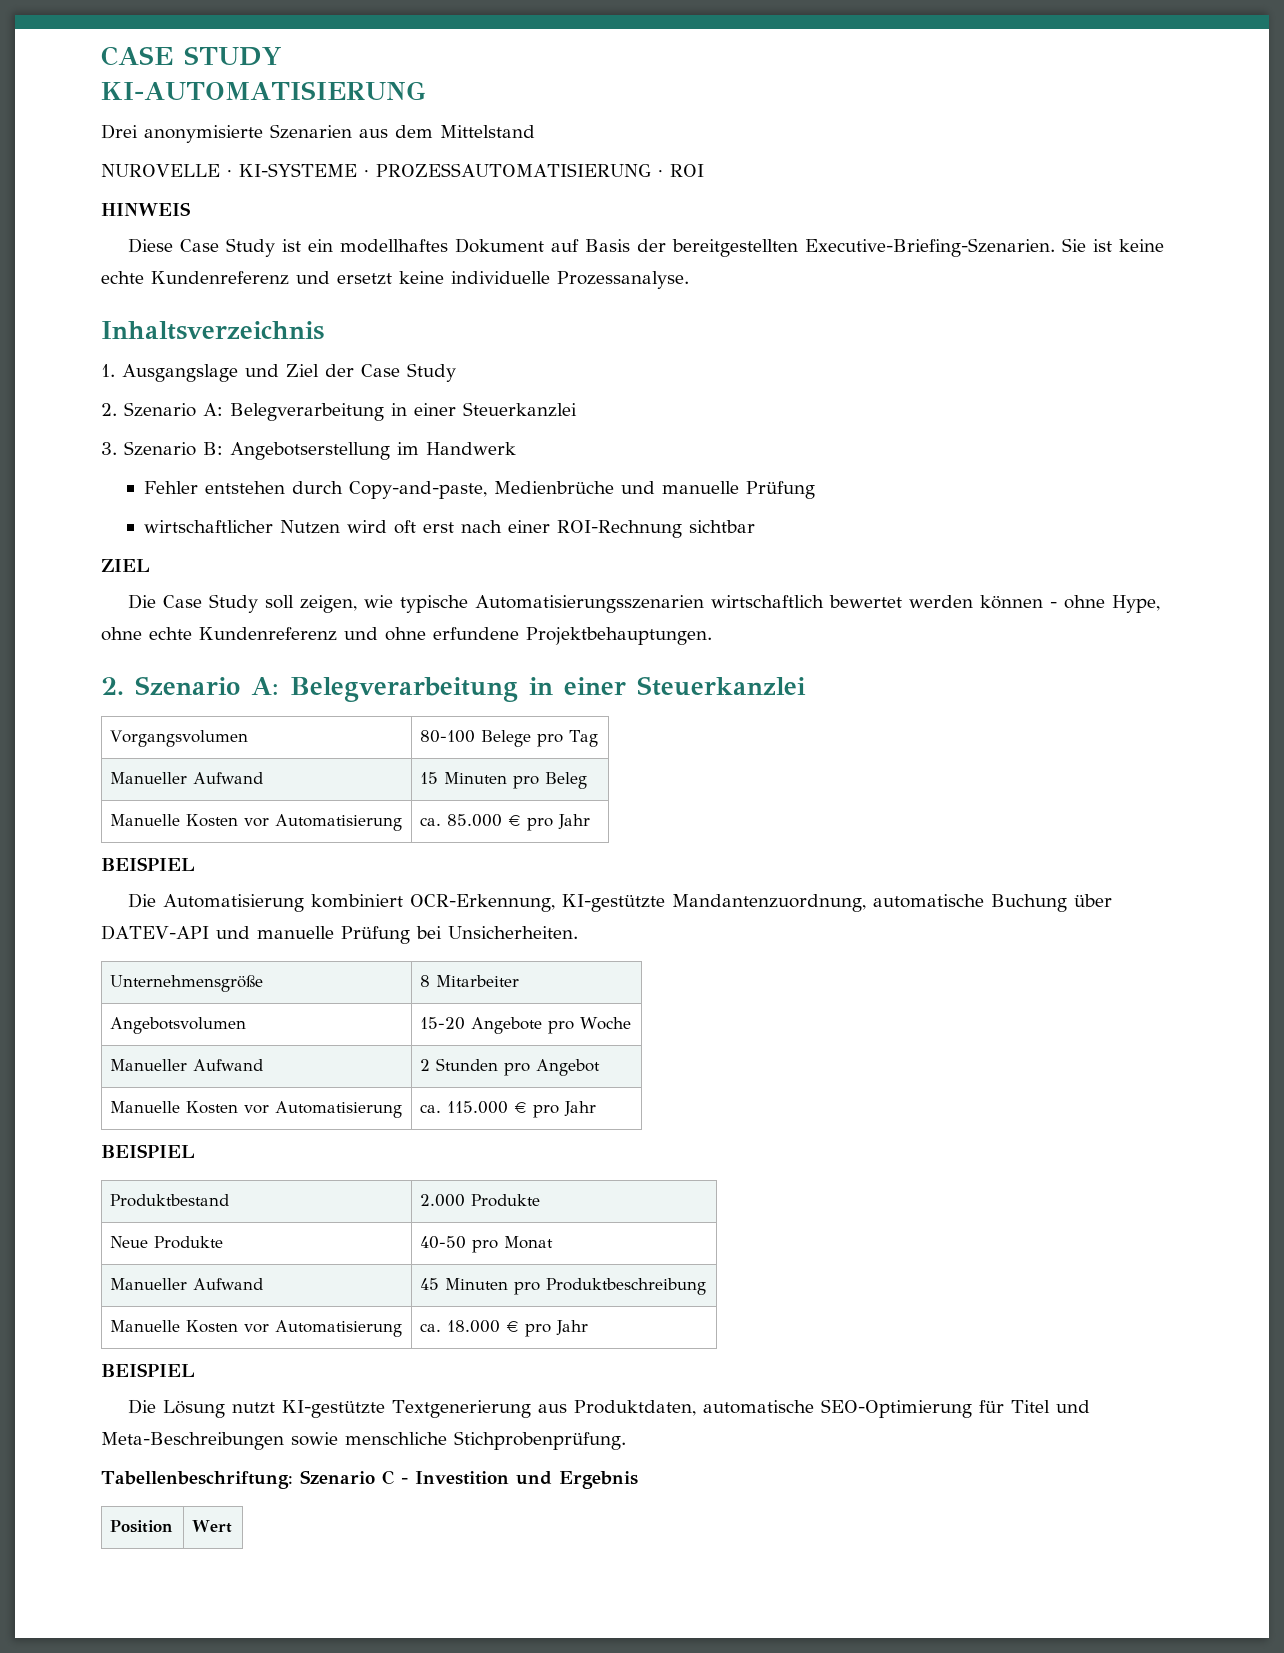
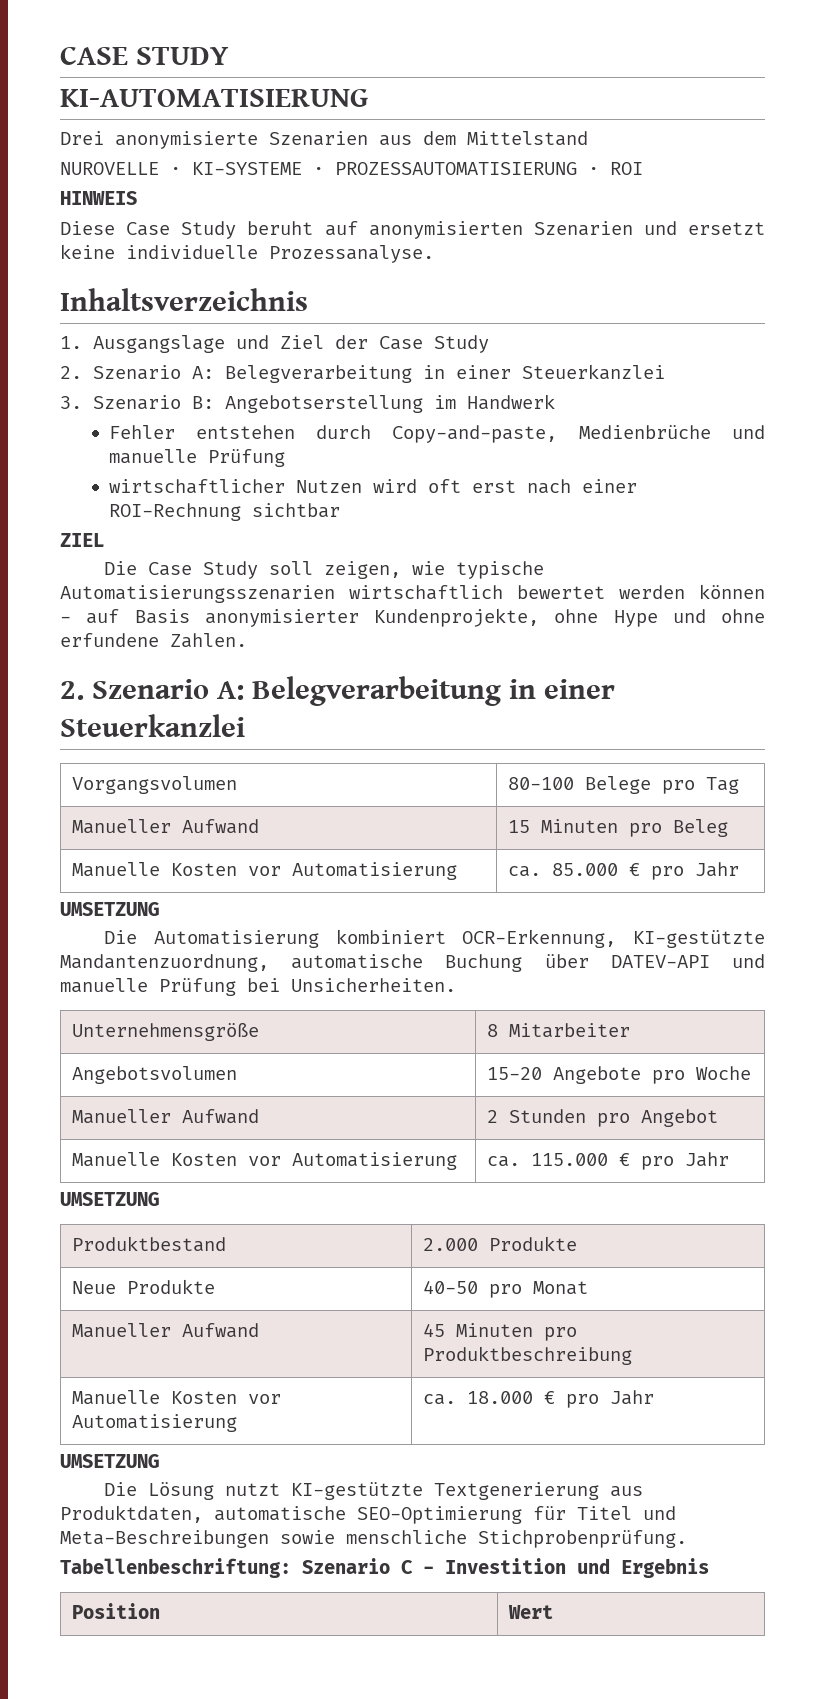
- Diese Case Study ist ein modellhaftes Dokument auf Basis der bereitgestellten Executive-Briefing-Szenarien. Sie ist keine echte Kundenreferenz und ersetzt keine individuelle Prozessanalyse.
+ Diese Case Study beruht auf anonymisierten Szenarien und ersetzt keine individuelle Prozessanalyse.
- Die Case Study soll zeigen, wie typische Automatisierungsszenarien wirtschaftlich bewertet werden können - ohne Hype, ohne echte Kundenreferenz und ohne erfundene Projektbehauptungen.
+ Die Case Study soll zeigen, wie typische Automatisierungsszenarien wirtschaftlich bewertet werden können - auf Basis anonymisierter Kundenprojekte, ohne Hype und ohne erfundene Zahlen.
  Manuelle Kosten vor Automatisierung | ca. 85.000 € pro Jahr
- BEISPIEL
+ UMSETZUNG
  Manuelle Kosten vor Automatisierung | ca. 115.000 € pro Jahr
- BEISPIEL
+ UMSETZUNG
  Manuelle Kosten vor Automatisierung | ca. 18.000 € pro Jahr
- BEISPIEL
+ UMSETZUNG

